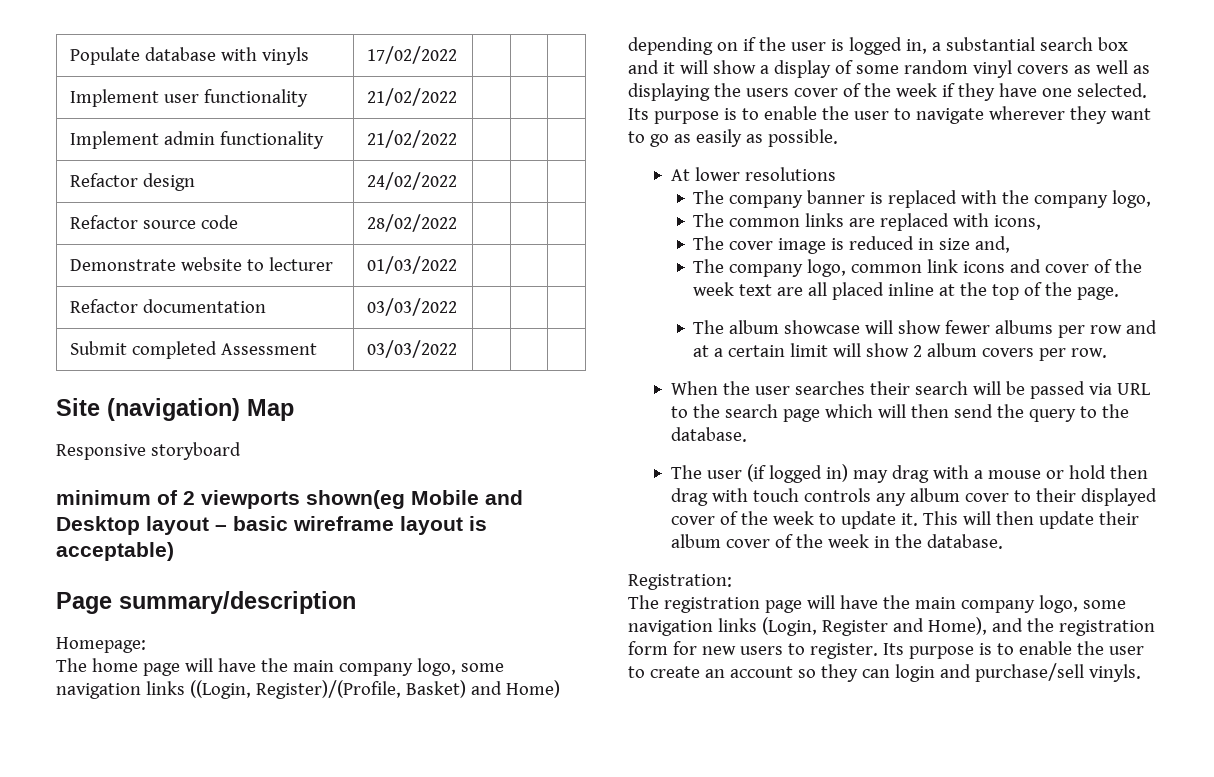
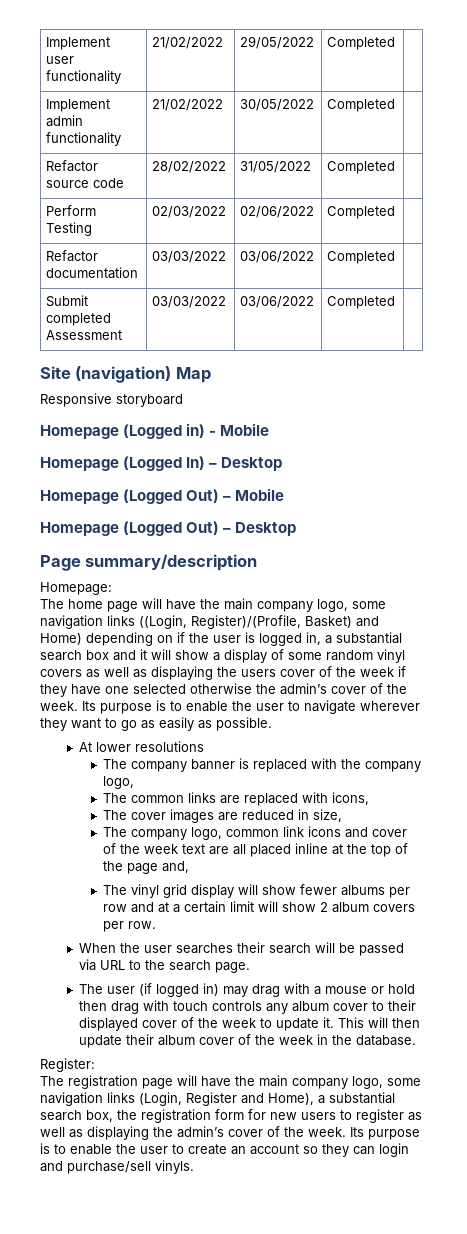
- Populate database with vinyls | 17/02/2022 | | |
- Implement user functionality | 21/02/2022 | | |
+ Implement user functionality | 21/02/2022 | 29/05/2022 | Completed |
- Implement admin functionality | 21/02/2022 | | |
- Refactor design | 24/02/2022 | | |
+ Implement admin functionality | 21/02/2022 | 30/05/2022 | Completed |
- Refactor source code | 28/02/2022 | | |
- Demonstrate website to lecturer | 01/03/2022 | | |
+ Refactor source code | 28/02/2022 | 31/05/2022 | Completed |
+ Perform Testing | 02/03/2022 | 02/06/2022 | Completed |
- Refactor documentation | 03/03/2022 | | |
+ Refactor documentation | 03/03/2022 | 03/06/2022 | Completed |
- Submit completed Assessment | 03/03/2022 | | |
+ Submit completed Assessment | 03/03/2022 | 03/06/2022 | Completed |
- minimum of 2 viewports shown(eg Mobile and Desktop layout – basic wireframe layout is acceptable)
+ Homepage (Logged in) - Mobile
+ Homepage (Logged In) – Desktop
+ Homepage (Logged Out) – Mobile
+ Homepage (Logged Out) – Desktop
- The home page will have the main company logo, some navigation links ((Login, Register)/(Profile, Basket) and Home) depending on if the user is logged in, a substantial search box and it will show a display of some random vinyl covers as well as displaying the users cover of the week if they have one selected.
+ The home page will have the main company logo, some navigation links ((Login, Register)/(Profile, Basket) and Home) depending on if the user is logged in, a substantial search box and it will show a display of some random vinyl covers as well as displaying the users cover of the week if they have one selected otherwise the admin’s cover of the week.
- The cover image is reduced in size and,
+ The cover images are reduced in size,
- The company logo, common link icons and cover of the week text are all placed inline at the top of the page.
- The album showcase will show fewer albums per row and at a certain limit will show 2 album covers per row.
+ The company logo, common link icons and cover of the week text are all placed inline at the top of the page and,
+ The vinyl grid display will show fewer albums per row and at a certain limit will show 2 album covers per row.
- When the user searches their search will be passed via URL to the search page which will then send the query to the database.
+ When the user searches their search will be passed via URL to the search page.
- Registration:
+ Register:
- The registration page will have the main company logo, some navigation links (Login, Register and Home), and the registration form for new users to register.
+ The registration page will have the main company logo, some navigation links (Login, Register and Home), a substantial search box, the registration form for new users to register as well as displaying the admin’s cover of the week.

